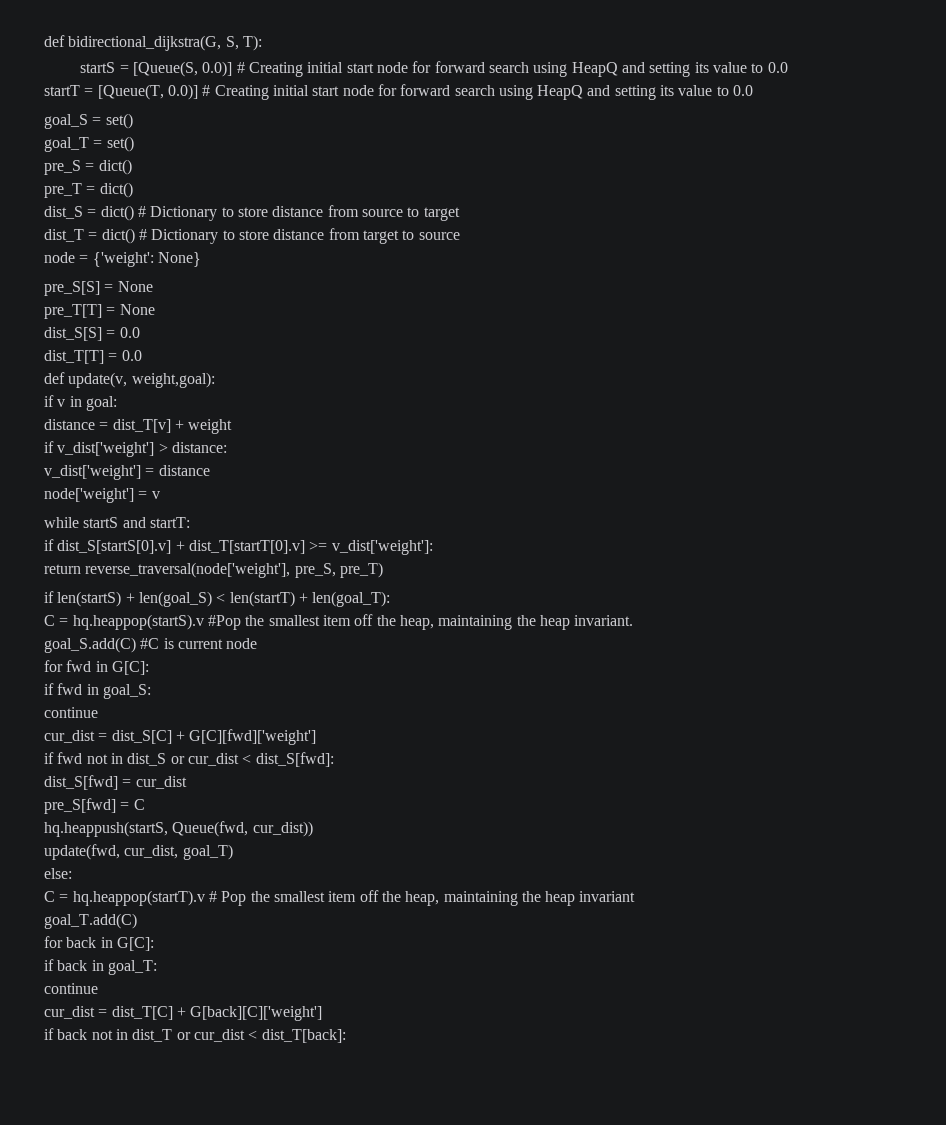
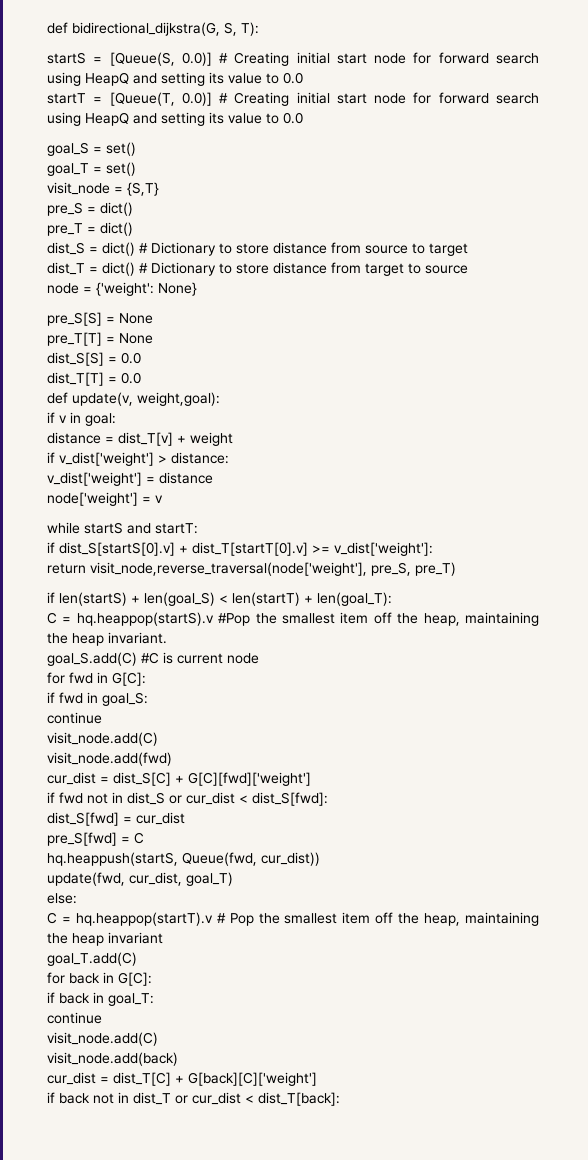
+ visit_node = {S,T}
- return reverse_traversal(node['weight'], pre_S, pre_T)
+ return visit_node,reverse_traversal(node['weight'], pre_S, pre_T)
  if fwd in goal_S:
  continue
+ visit_node.add(C)
+ visit_node.add(fwd)
  if back in goal_T:
  continue
+ visit_node.add(C)
+ visit_node.add(back)

